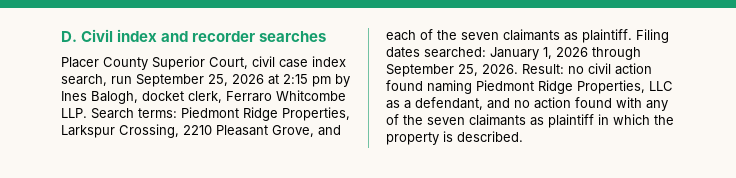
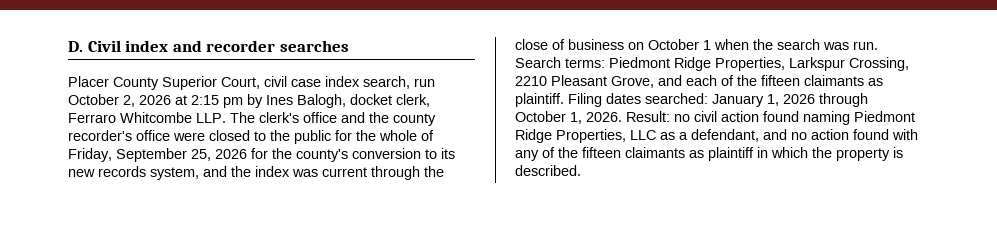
- Placer County Superior Court, civil case index search, run September 25, 2026 at 2:15 pm by Ines Balogh, docket clerk, Ferraro Whitcombe LLP. Search terms: Piedmont Ridge Properties, Larkspur Crossing, 2210 Pleasant Grove, and each of the seven claimants as plaintiff.
+ Placer County Superior Court, civil case index search, run October 2, 2026 at 2:15 pm by Ines Balogh, docket clerk, Ferraro Whitcombe LLP. The clerk's office and the county recorder's office were closed to the public for the whole of Friday, September 25, 2026 for the county's conversion to its new records system, and the index was current through the close of business on October 1 when the search was run. Search terms: Piedmont Ridge Properties, Larkspur Crossing, 2210 Pleasant Grove, and each of the fifteen claimants as plaintiff.
- Filing dates searched: January 1, 2026 through September 25, 2026.
+ Filing dates searched: January 1, 2026 through October 1, 2026.
- Result: no civil action found naming Piedmont Ridge Properties, LLC as a defendant, and no action found with any of the seven claimants as plaintiff in which the property is described.
+ Result: no civil action found naming Piedmont Ridge Properties, LLC as a defendant, and no action found with any of the fifteen claimants as plaintiff in which the property is described.

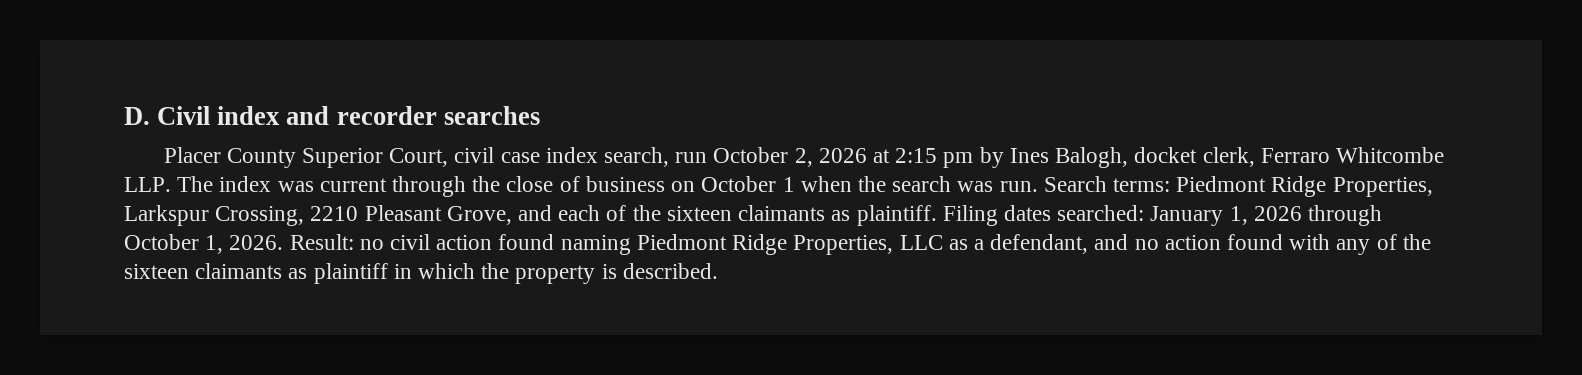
- Placer County Superior Court, civil case index search, run October 2, 2026 at 2:15 pm by Ines Balogh, docket clerk, Ferraro Whitcombe LLP. The clerk's office and the county recorder's office were closed to the public for the whole of Friday, September 25, 2026 for the county's conversion to its new records system, and the index was current through the close of business on October 1 when the search was run.
+ Placer County Superior Court, civil case index search, run October 2, 2026 at 2:15 pm by Ines Balogh, docket clerk, Ferraro Whitcombe LLP. The index was current through the close of business on October 1 when the search was run.
- Search terms: Piedmont Ridge Properties, Larkspur Crossing, 2210 Pleasant Grove, and each of the fifteen claimants as plaintiff.
+ Search terms: Piedmont Ridge Properties, Larkspur Crossing, 2210 Pleasant Grove, and each of the sixteen claimants as plaintiff.
- Result: no civil action found naming Piedmont Ridge Properties, LLC as a defendant, and no action found with any of the fifteen claimants as plaintiff in which the property is described.
+ Result: no civil action found naming Piedmont Ridge Properties, LLC as a defendant, and no action found with any of the sixteen claimants as plaintiff in which the property is described.

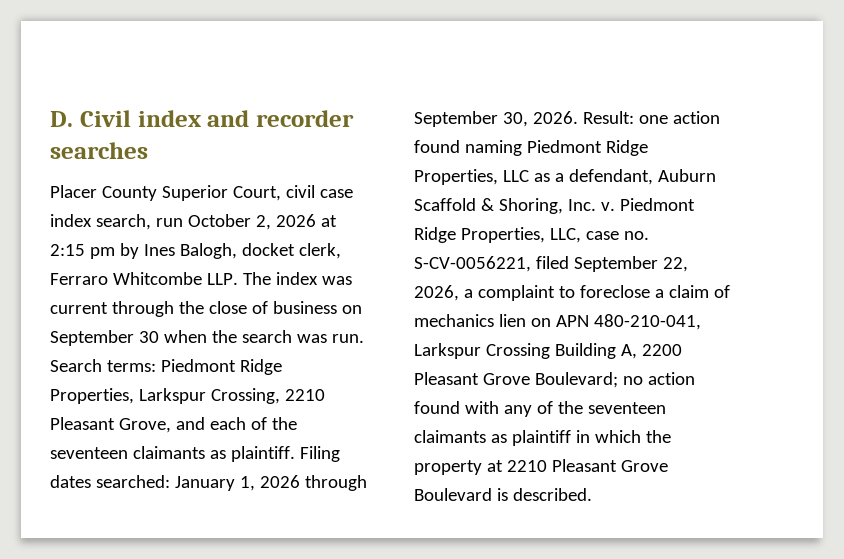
- Placer County Superior Court, civil case index search, run October 2, 2026 at 2:15 pm by Ines Balogh, docket clerk, Ferraro Whitcombe LLP. The index was current through the close of business on October 1 when the search was run.
+ Placer County Superior Court, civil case index search, run October 2, 2026 at 2:15 pm by Ines Balogh, docket clerk, Ferraro Whitcombe LLP. The index was current through the close of business on September 30 when the search was run.
- Search terms: Piedmont Ridge Properties, Larkspur Crossing, 2210 Pleasant Grove, and each of the sixteen claimants as plaintiff.
+ Search terms: Piedmont Ridge Properties, Larkspur Crossing, 2210 Pleasant Grove, and each of the seventeen claimants as plaintiff.
- Filing dates searched: January 1, 2026 through October 1, 2026. Result: no civil action found naming Piedmont Ridge Properties, LLC as a defendant, and no action found with any of the sixteen claimants as plaintiff in which the property is described.
+ Filing dates searched: January 1, 2026 through September 30, 2026. Result: one action found naming Piedmont Ridge Properties, LLC as a defendant, Auburn Scaffold & Shoring, Inc. v. Piedmont Ridge Properties, LLC, case no. S-CV-0056221, filed September 22, 2026, a complaint to foreclose a claim of mechanics lien on APN 480-210-041, Larkspur Crossing Building A, 2200 Pleasant Grove Boulevard; no action found with any of the seventeen claimants as plaintiff in which the property at 2210 Pleasant Grove Boulevard is described.

